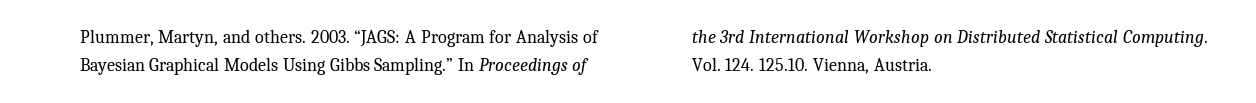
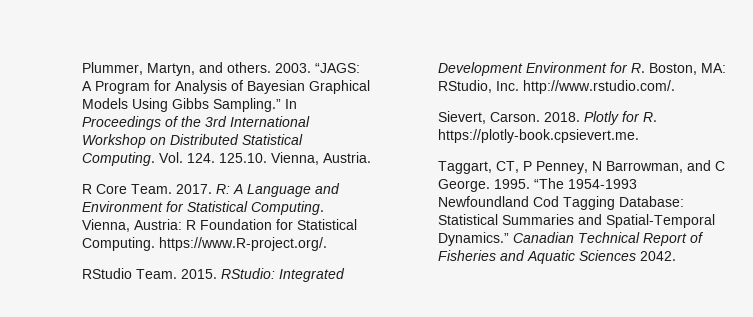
+ R Core Team. 2017. R: A Language and Environment for Statistical Computing. Vienna, Austria: R Foundation for Statistical Computing. https://www.R-project.org/.
+ RStudio Team. 2015. RStudio: Integrated Development Environment for R. Boston, MA: RStudio, Inc. http://www.rstudio.com/.
+ Sievert, Carson. 2018. Plotly for R. https://plotly-book.cpsievert.me.
+ Taggart, CT, P Penney, N Barrowman, and C George. 1995. “The 1954-1993 Newfoundland Cod Tagging Database: Statistical Summaries and Spatial-Temporal Dynamics.” Canadian Technical Report of Fisheries and Aquatic Sciences 2042.

